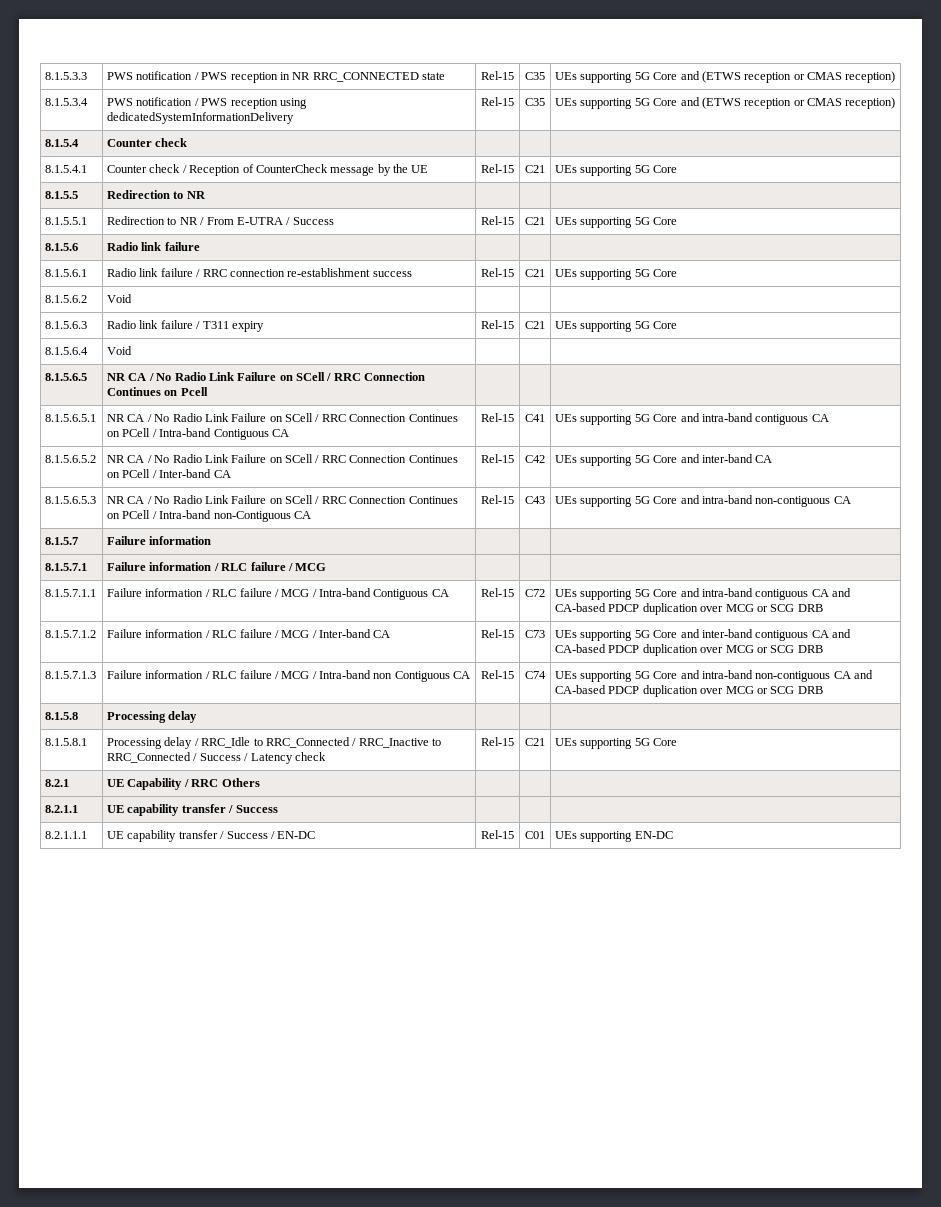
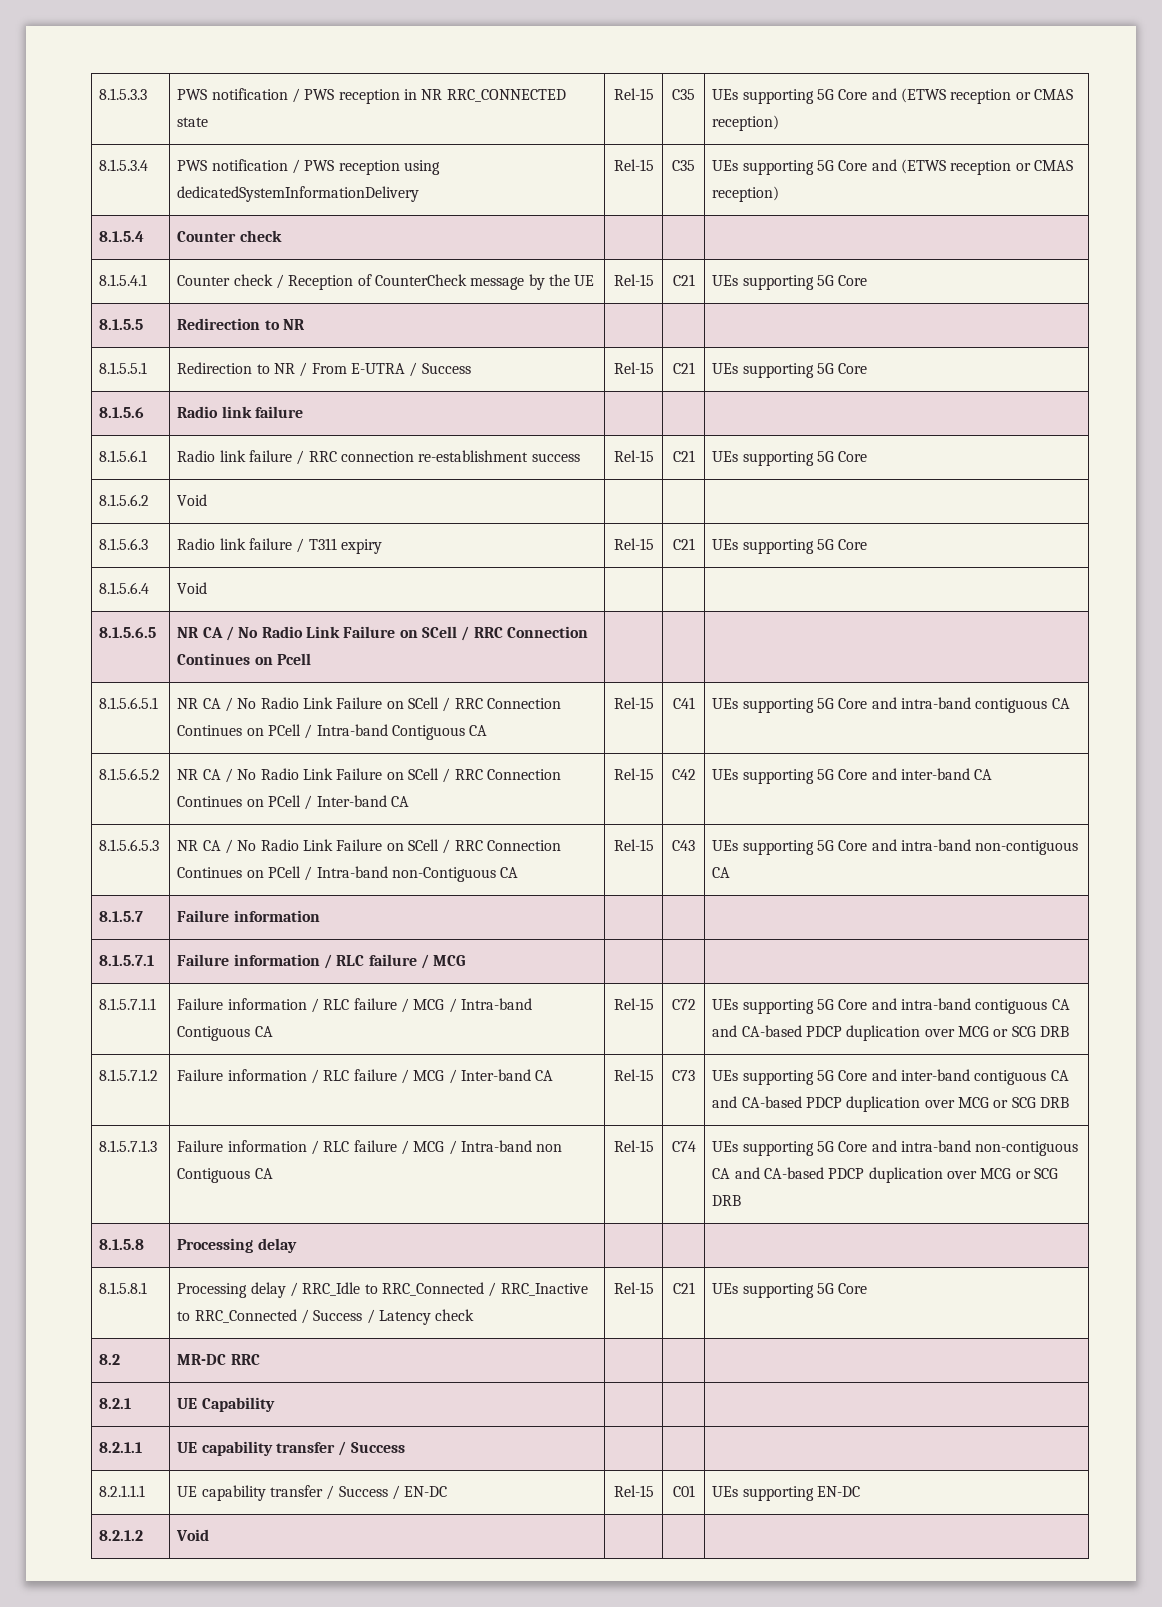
+ 8.2 | MR-DC RRC | | |
- 8.2.1 | UE Capability / RRC Others | | |
+ 8.2.1 | UE Capability | | |
+ 8.2.1.2 | Void | | |

